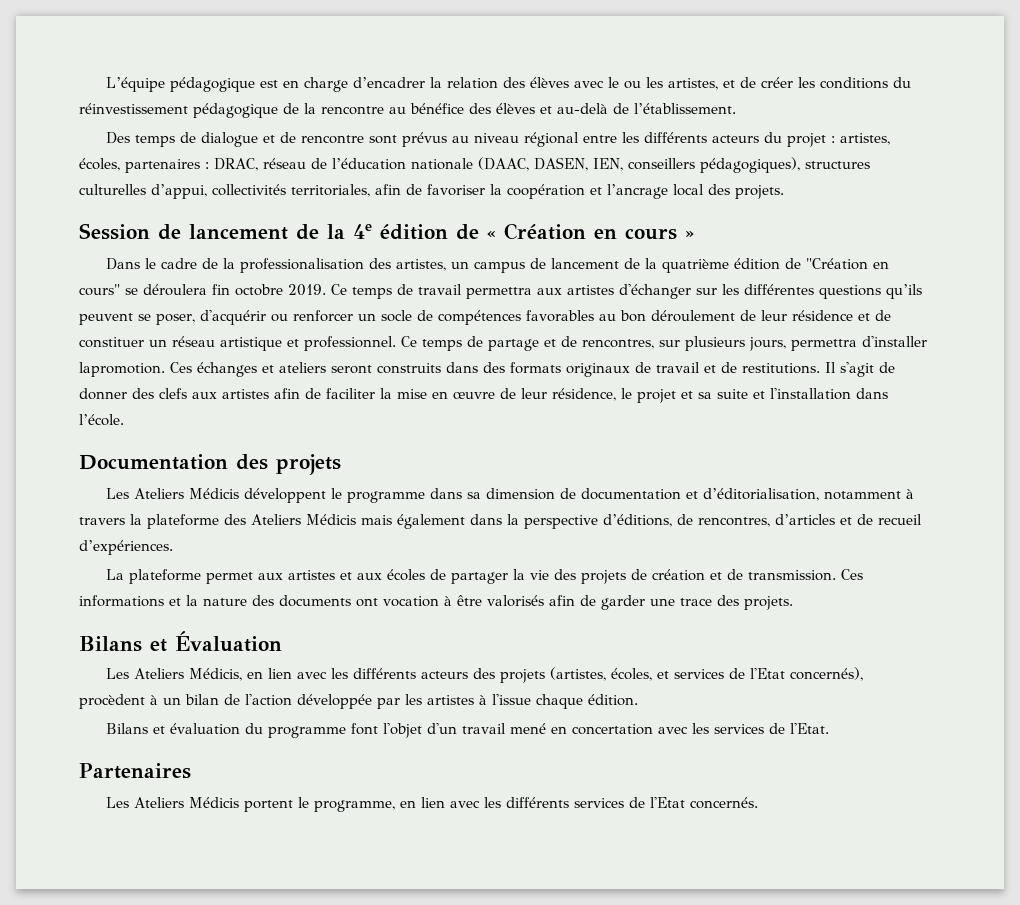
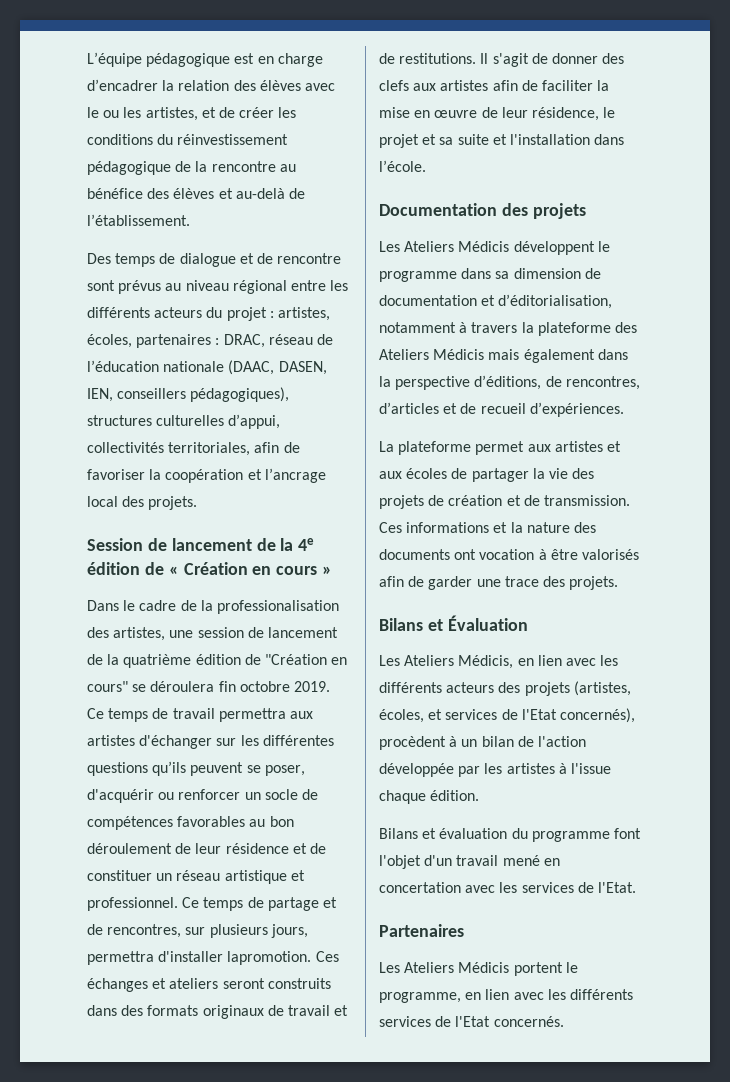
- Dans le cadre de la professionalisation des artistes, un campus de lancement de la quatrième édition de "Création en cours" se déroulera fin octobre 2019.
+ Dans le cadre de la professionalisation des artistes, une session de lancement de la quatrième édition de "Création en cours" se déroulera fin octobre 2019.

